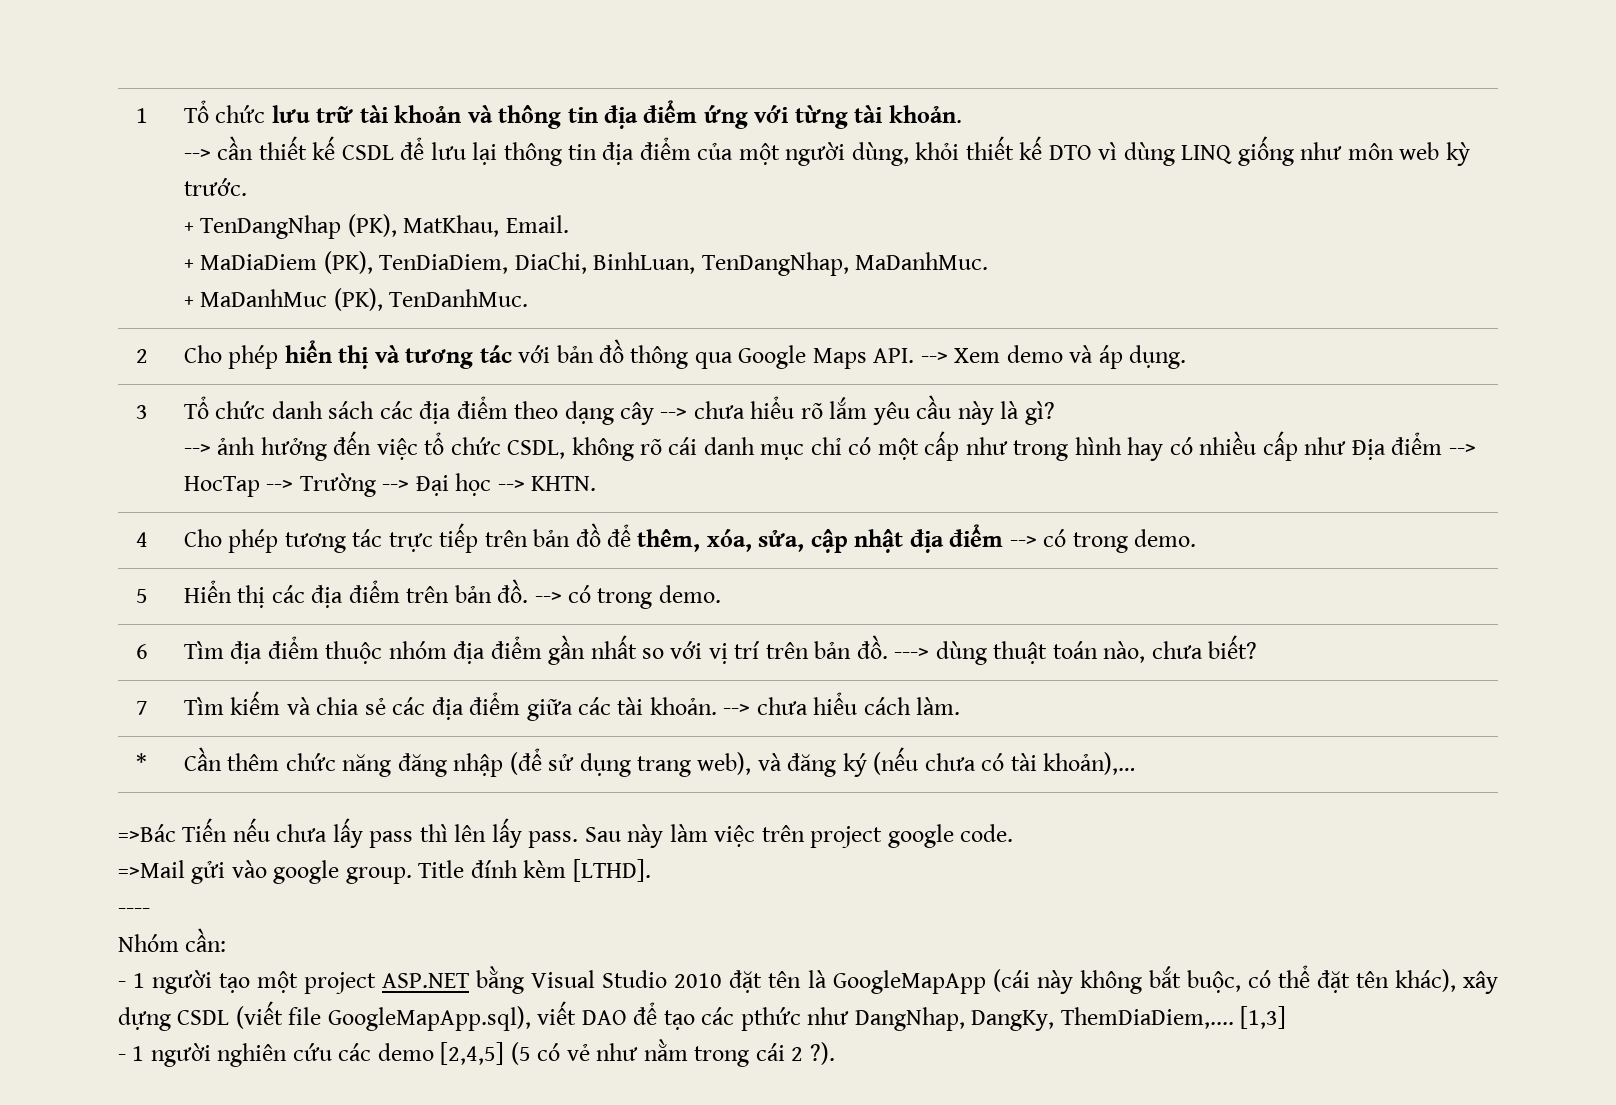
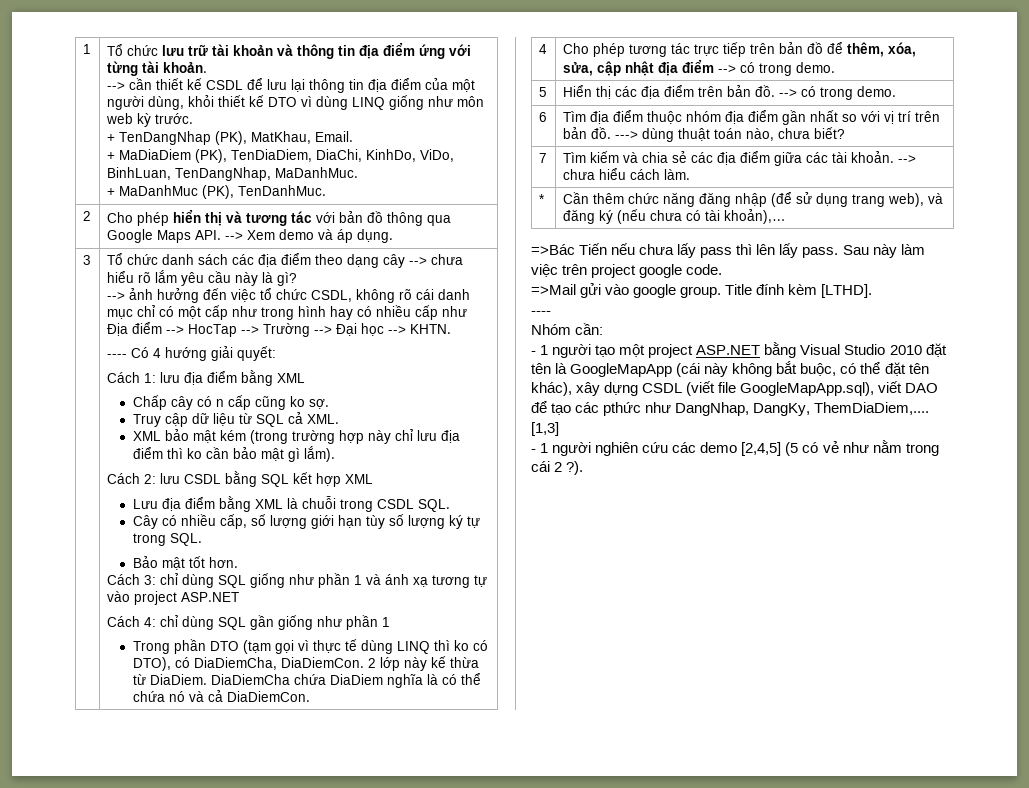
- + MaDiaDiem (PK), TenDiaDiem, DiaChi, BinhLuan, TenDangNhap, MaDanhMuc.
+ + MaDiaDiem (PK), TenDiaDiem, DiaChi, KinhDo, ViDo, BinhLuan, TenDangNhap, MaDanhMuc.
+ ---- Có 4 hướng giải quyết:
+ Cách 1: lưu địa điểm bằng XML
+ Chấp cây có n cấp cũng ko sợ.
+ Truy cập dữ liệu từ SQL cả XML.
+ XML bảo mật kém (trong trường hợp này chỉ lưu địa điểm thì ko cần bảo mật gì lắm).
+ Cách 2: lưu CSDL bằng SQL kết hợp XML
+ Lưu địa điểm bằng XML là chuỗi trong CSDL SQL.
+ Cây có nhiều cấp, số lượng giới hạn tùy số lượng ký tự trong SQL.
+ Bảo mật tốt hơn.
+ Cách 3: chỉ dùng SQL giống như phần 1 và ánh xạ tương tự vào project ASP.NET
+ Cách 4: chỉ dùng SQL gần giống như phần 1
+ Trong phần DTO (tạm gọi vì thực tế dùng LINQ thì ko có DTO), có DiaDiemCha, DiaDiemCon. 2 lớp này kế thừa từ DiaDiem. DiaDiemCha chứa DiaDiem nghĩa là có thể chứa nó và cả DiaDiemCon.

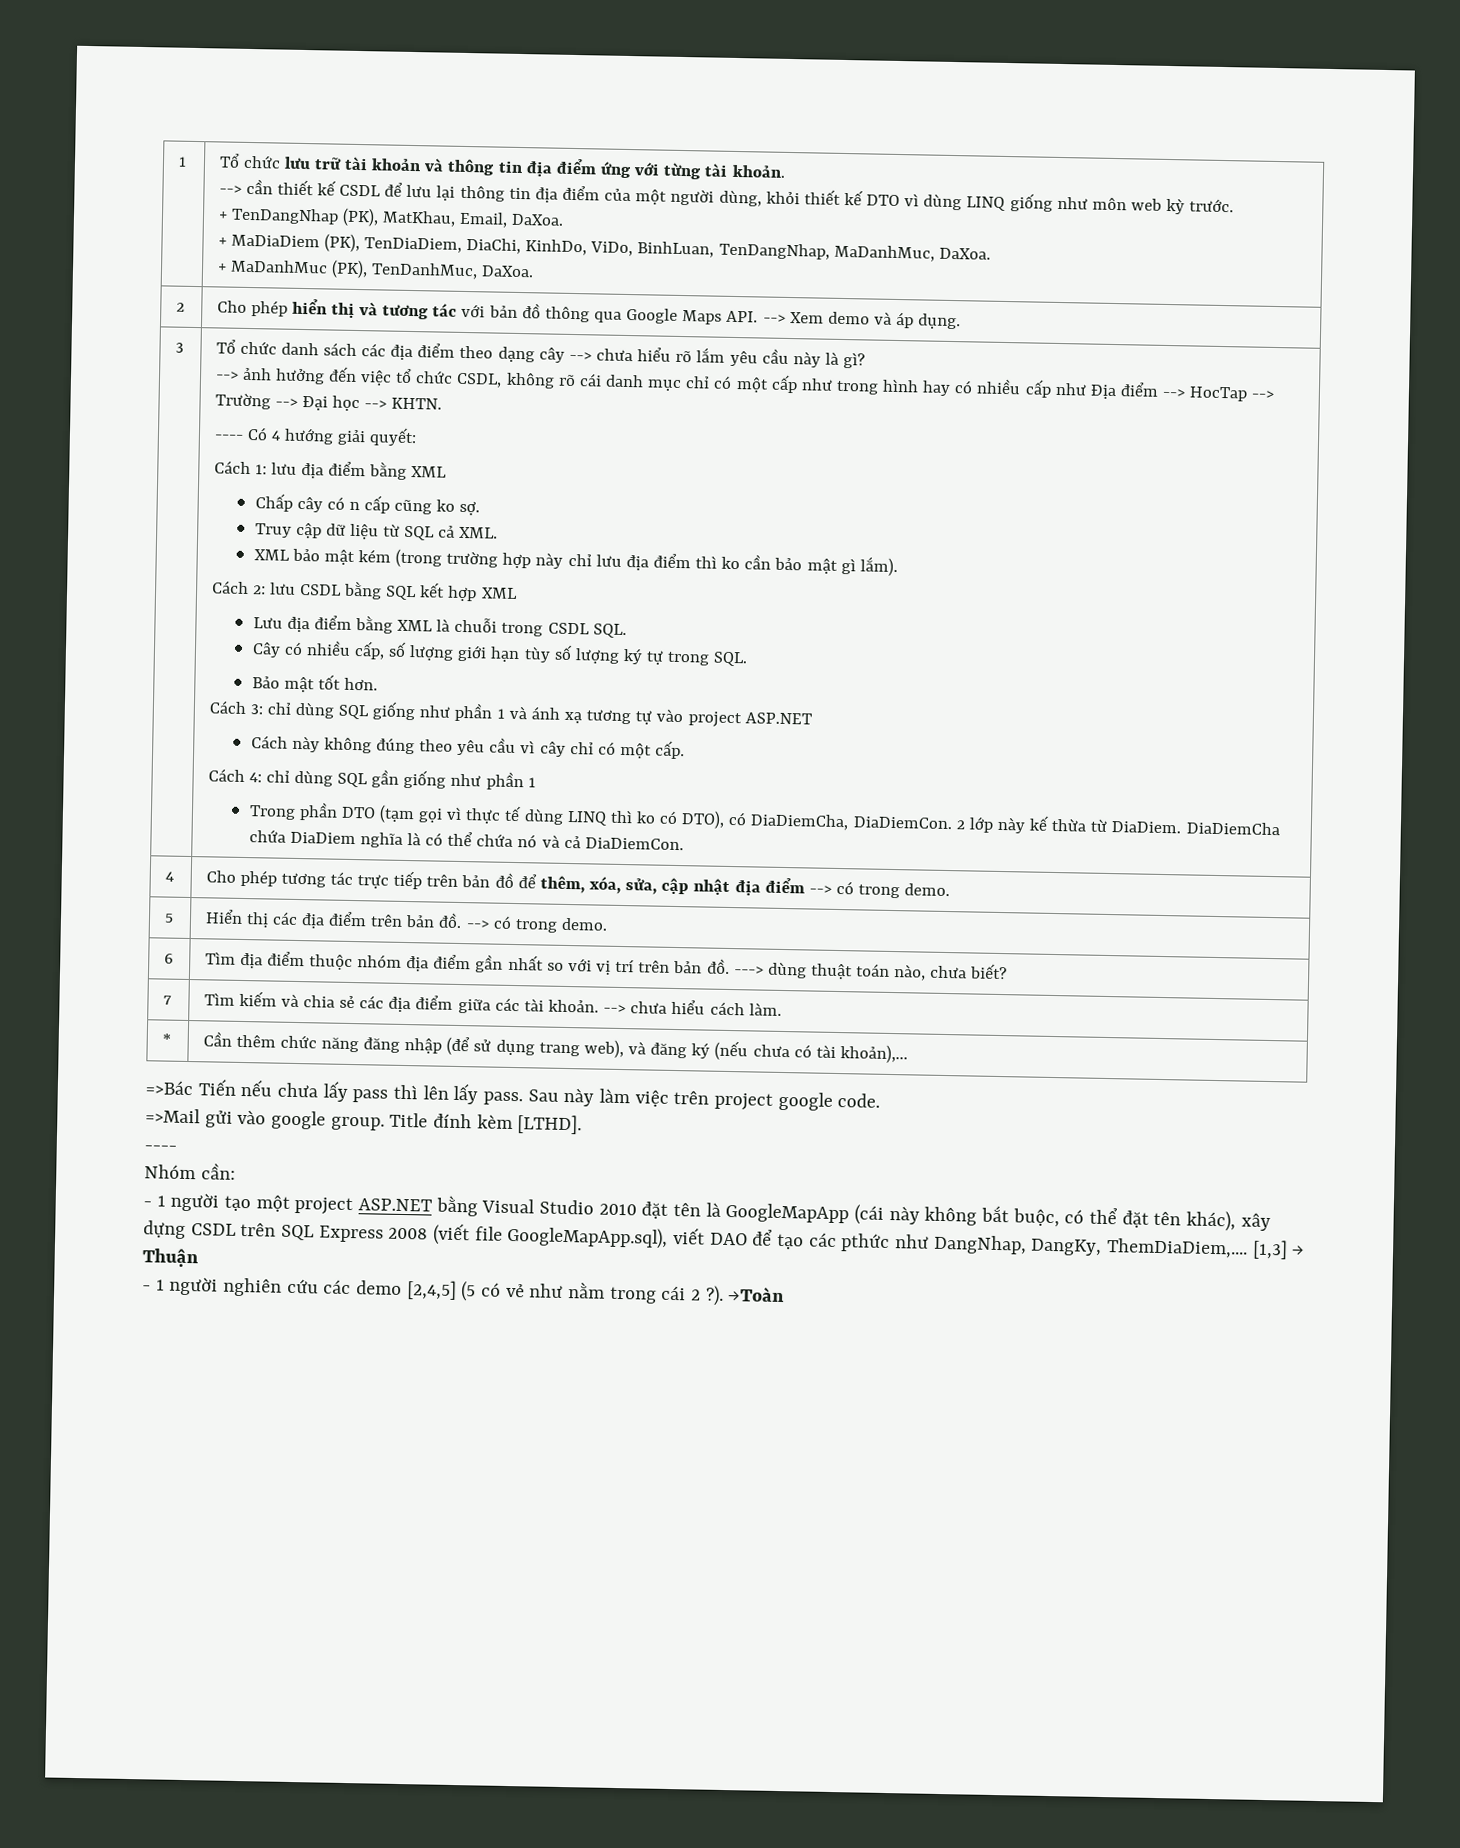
- + TenDangNhap (PK), MatKhau, Email.
+ + TenDangNhap (PK), MatKhau, Email, DaXoa.
- + MaDiaDiem (PK), TenDiaDiem, DiaChi, KinhDo, ViDo, BinhLuan, TenDangNhap, MaDanhMuc.
+ + MaDiaDiem (PK), TenDiaDiem, DiaChi, KinhDo, ViDo, BinhLuan, TenDangNhap, MaDanhMuc, DaXoa.
- + MaDanhMuc (PK), TenDanhMuc.
+ + MaDanhMuc (PK), TenDanhMuc, DaXoa.
+ Cách này không đúng theo yêu cầu vì cây chỉ có một cấp.
- - 1 người tạo một project ASP.NET bằng Visual Studio 2010 đặt tên là GoogleMapApp (cái này không bắt buộc, có thể đặt tên khác), xây dựng CSDL (viết file GoogleMapApp.sql), viết DAO để tạo các pthức như DangNhap, DangKy, ThemDiaDiem,....
+ - 1 người tạo một project ASP.NET bằng Visual Studio 2010 đặt tên là GoogleMapApp (cái này không bắt buộc, có thể đặt tên khác), xây dựng CSDL trên SQL Express 2008 (viết file GoogleMapApp.sql), viết DAO để tạo các pthức như DangNhap, DangKy, ThemDiaDiem,....
- [1,3]
+ [1,3] → Thuận
+ →Toàn

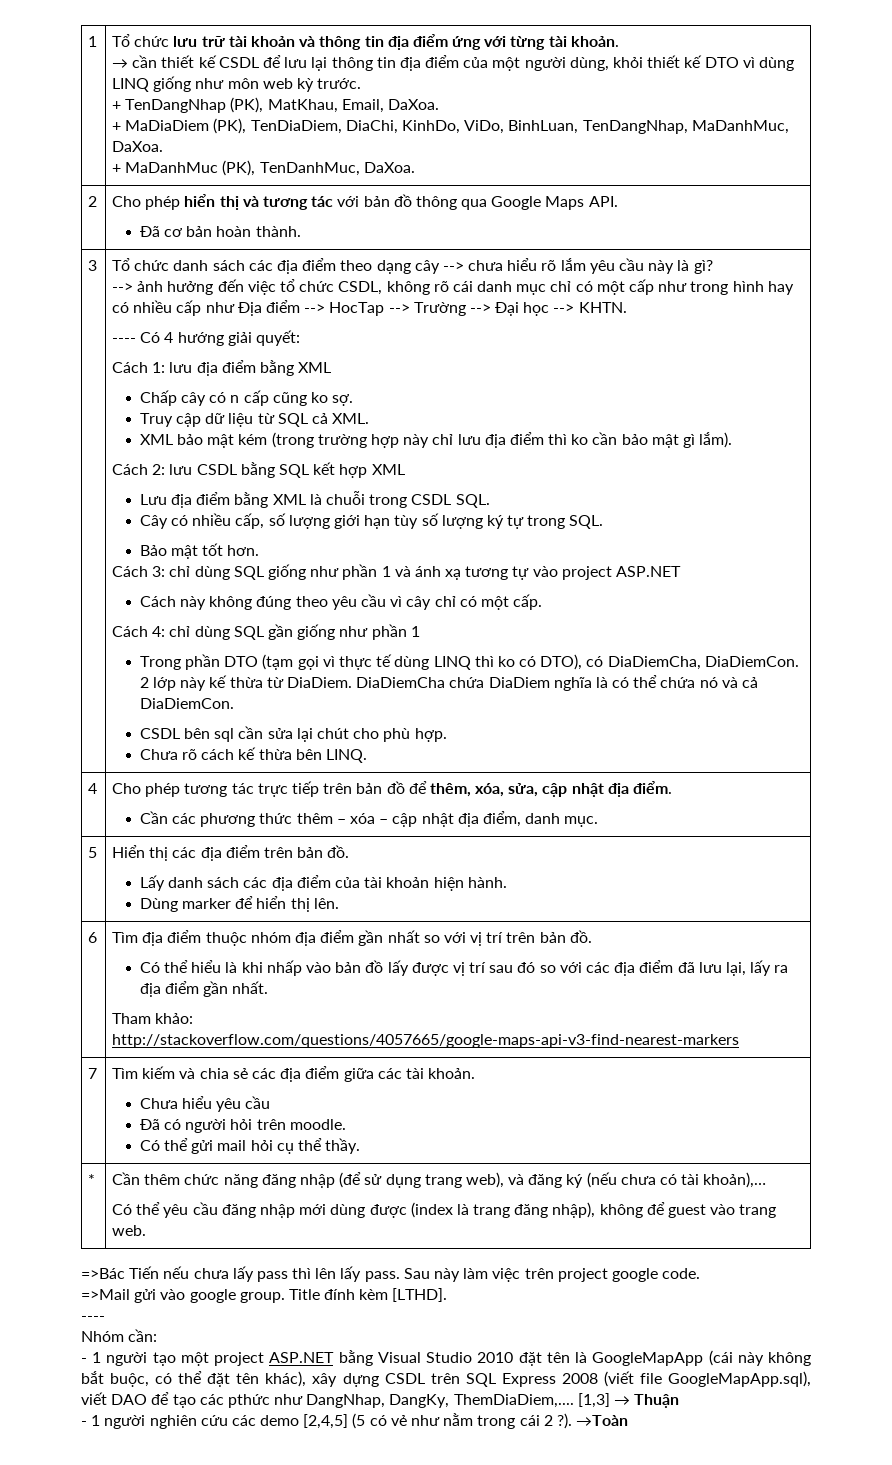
- --> cần thiết kế CSDL để lưu lại thông tin địa điểm của một người dùng, khỏi thiết kế DTO vì dùng LINQ giống như môn web kỳ trước.
+ → cần thiết kế CSDL để lưu lại thông tin địa điểm của một người dùng, khỏi thiết kế DTO vì dùng LINQ giống như môn web kỳ trước.
- 2 | Cho phép hiển thị và tương tác với bản đồ thông qua Google Maps API. --> Xem demo và áp dụng.
+ 2 | Cho phép hiển thị và tương tác với bản đồ thông qua Google Maps API.
+ Đã cơ bản hoàn thành.
+ CSDL bên sql cần sửa lại chút cho phù hợp.
+ Chưa rõ cách kế thừa bên LINQ.
- 4 | Cho phép tương tác trực tiếp trên bản đồ để thêm, xóa, sửa, cập nhật địa điểm --> có trong demo.
+ 4 | Cho phép tương tác trực tiếp trên bản đồ để thêm, xóa, sửa, cập nhật địa điểm.
+ Cần các phương thức thêm – xóa – cập nhật địa điểm, danh mục.
- 5 | Hiển thị các địa điểm trên bản đồ. --> có trong demo.
+ 5 | Hiển thị các địa điểm trên bản đồ.
+ Lấy danh sách các địa điểm của tài khoản hiện hành.
+ Dùng marker để hiển thị lên.
- Tìm địa điểm thuộc nhóm địa điểm gần nhất so với vị trí trên bản đồ. ---> dùng thuật toán nào, chưa biết?
+ Tìm địa điểm thuộc nhóm địa điểm gần nhất so với vị trí trên bản đồ.
+ Có thể hiểu là khi nhấp vào bản đồ lấy được vị trí sau đó so với các địa điểm đã lưu lại, lấy ra địa điểm gần nhất.
+ Tham khảo: http://stackoverflow.com/questions/4057665/google-maps-api-v3-find-nearest-markers
- 7 | Tìm kiếm và chia sẻ các địa điểm giữa các tài khoản. --> chưa hiểu cách làm.
+ 7 | Tìm kiếm và chia sẻ các địa điểm giữa các tài khoản.
+ Chưa hiểu yêu cầu
+ Đã có người hỏi trên moodle.
+ Có thể gửi mail hỏi cụ thể thầy.
  * | Cần thêm chức năng đăng nhập (để sử dụng trang web), và đăng ký (nếu chưa có tài khoản),…
+ Có thể yêu cầu đăng nhập mới dùng được (index là trang đăng nhập), không để guest vào trang web.

